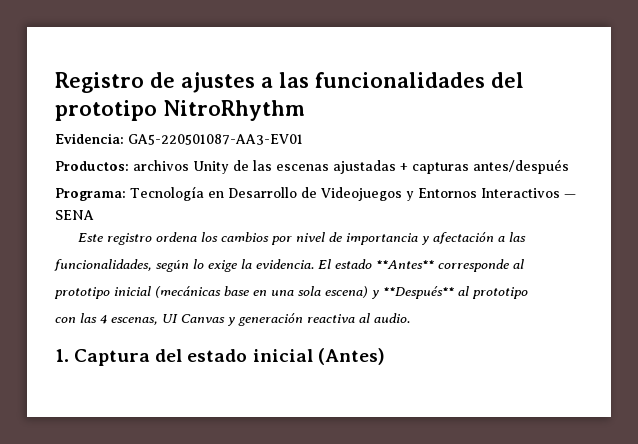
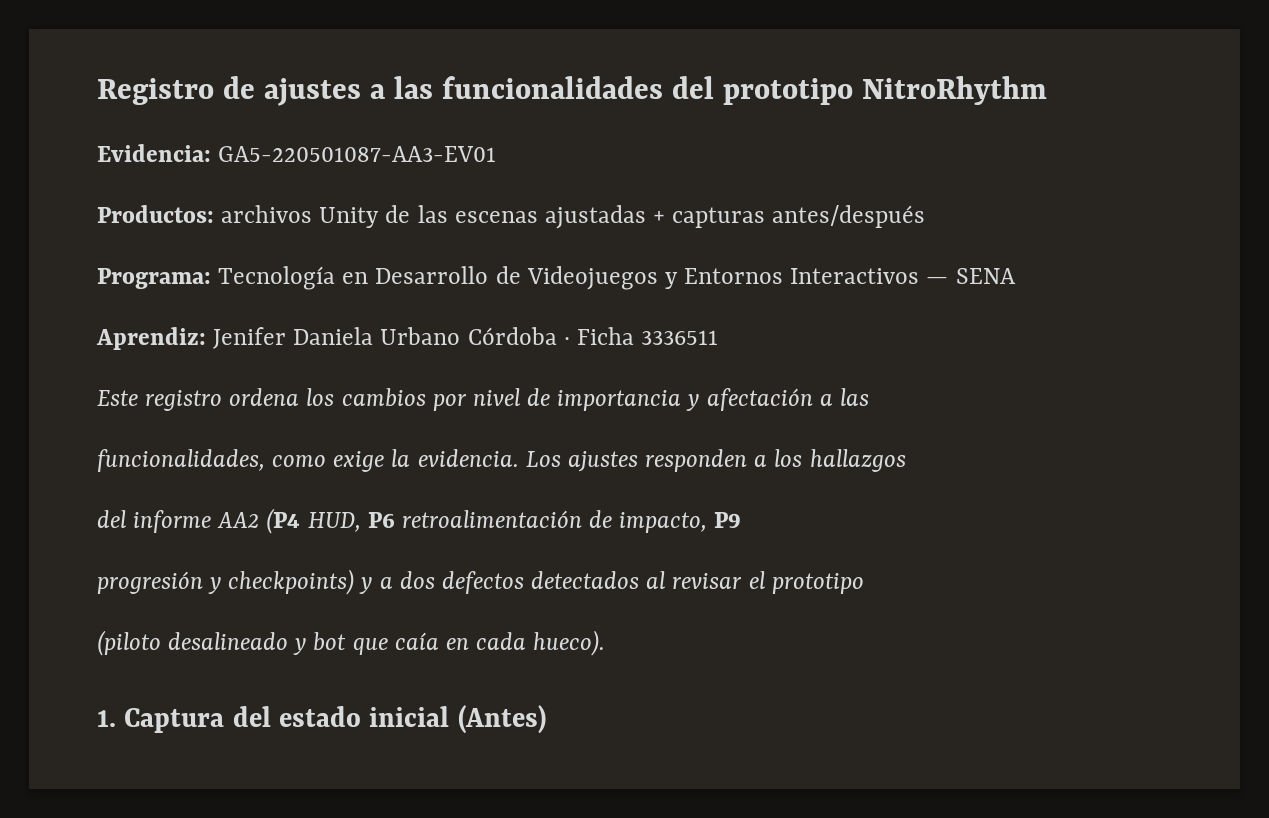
+ Aprendiz: Jenifer Daniela Urbano Córdoba · Ficha 3336511
- funcionalidades, según lo exige la evidencia.
+ funcionalidades, como exige la evidencia.
- El estado **Antes** corresponde al
- prototipo inicial (mecánicas base en una sola escena) y **Después** al prototipo
- con las 4 escenas, UI Canvas y generación reactiva al audio.
+ Los ajustes responden a los hallazgos
+ del informe AA2 (P4 HUD, P6 retroalimentación de impacto, P9
+ progresión y checkpoints) y a dos defectos detectados al revisar el prototipo
+ (piloto desalineado y bot que caía en cada hueco).

